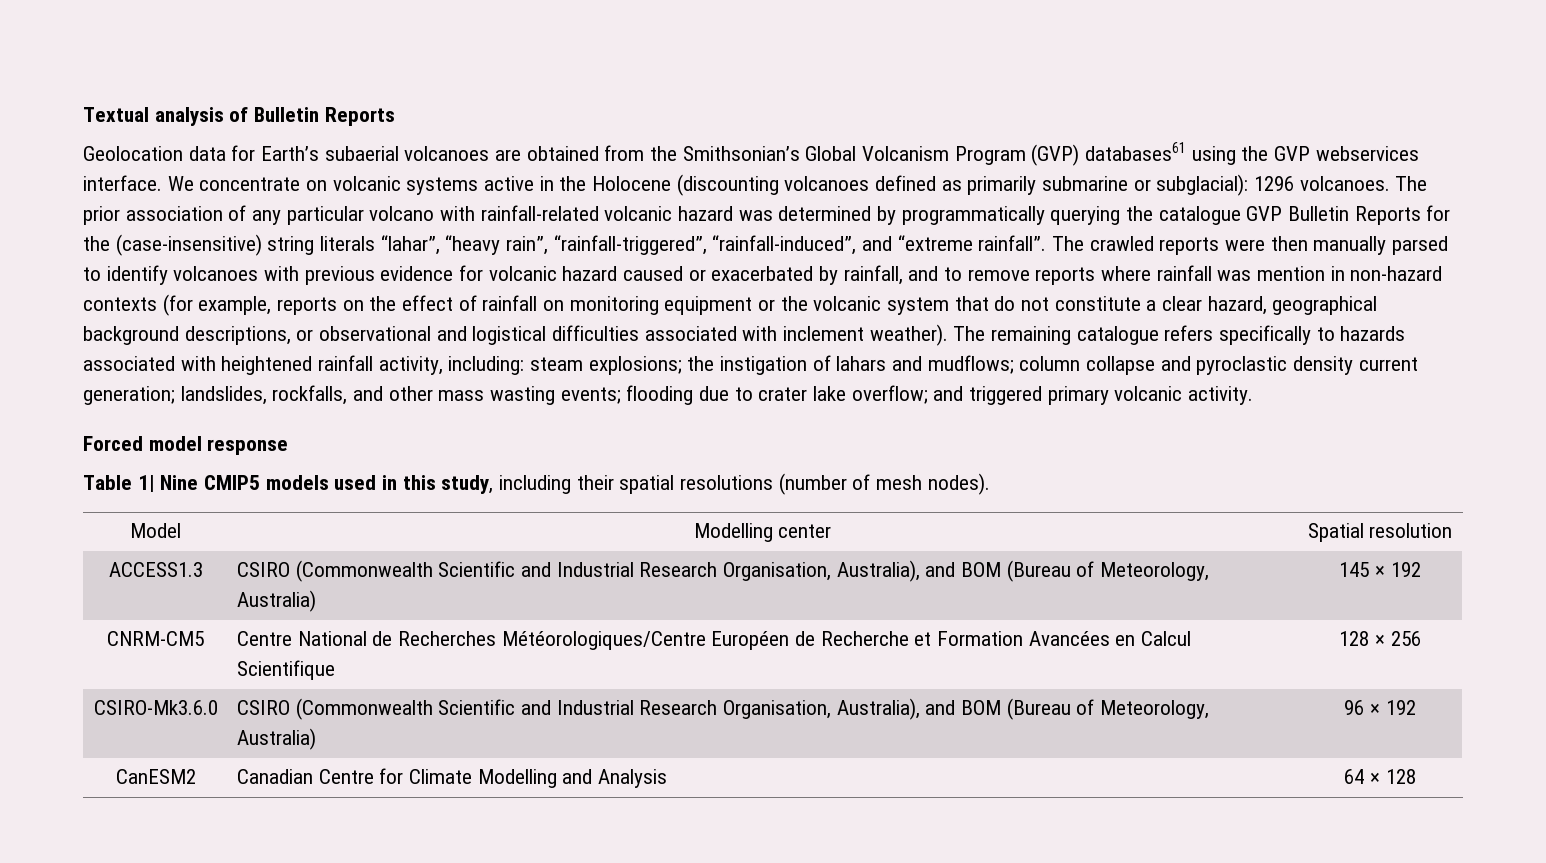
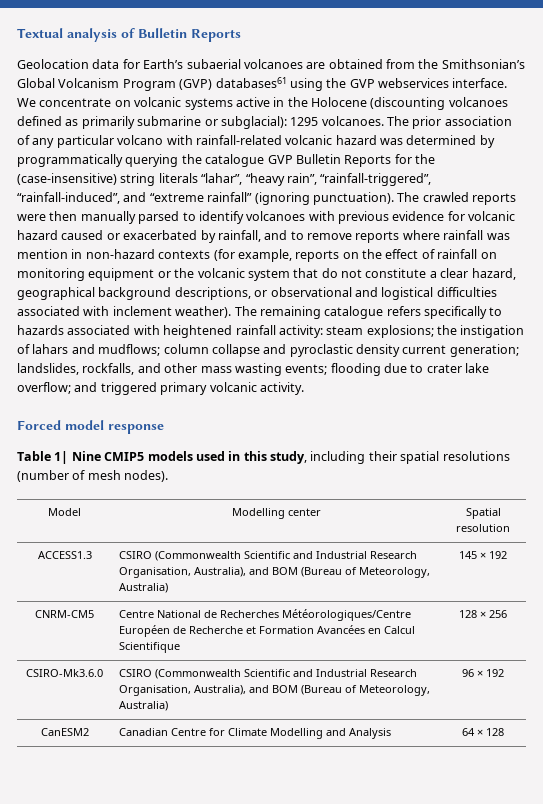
- We concentrate on volcanic systems active in the Holocene (discounting volcanoes defined as primarily submarine or subglacial): 1296 volcanoes.
+ We concentrate on volcanic systems active in the Holocene (discounting volcanoes defined as primarily submarine or subglacial): 1295 volcanoes.
- The prior association of any particular volcano with rainfall-related volcanic hazard was determined by programmatically querying the catalogue GVP Bulletin Reports for the (case-insensitive) string literals “lahar”, “heavy rain”, “rainfall-triggered”, “rainfall-induced”, and “extreme rainfall”.
+ The prior association of any particular volcano with rainfall-related volcanic hazard was determined by programmatically querying the catalogue GVP Bulletin Reports for the (case-insensitive) string literals “lahar”, “heavy rain”, “rainfall-triggered”, “rainfall-induced”, and “extreme rainfall” (ignoring punctuation).
- The remaining catalogue refers specifically to hazards associated with heightened rainfall activity, including: steam explosions; the instigation of lahars and mudflows; column collapse and pyroclastic density current generation; landslides, rockfalls, and other mass wasting events; flooding due to crater lake overflow; and triggered primary volcanic activity.
+ The remaining catalogue refers specifically to hazards associated with heightened rainfall activity: steam explosions; the instigation of lahars and mudflows; column collapse and pyroclastic density current generation; landslides, rockfalls, and other mass wasting events; flooding due to crater lake overflow; and triggered primary volcanic activity.

